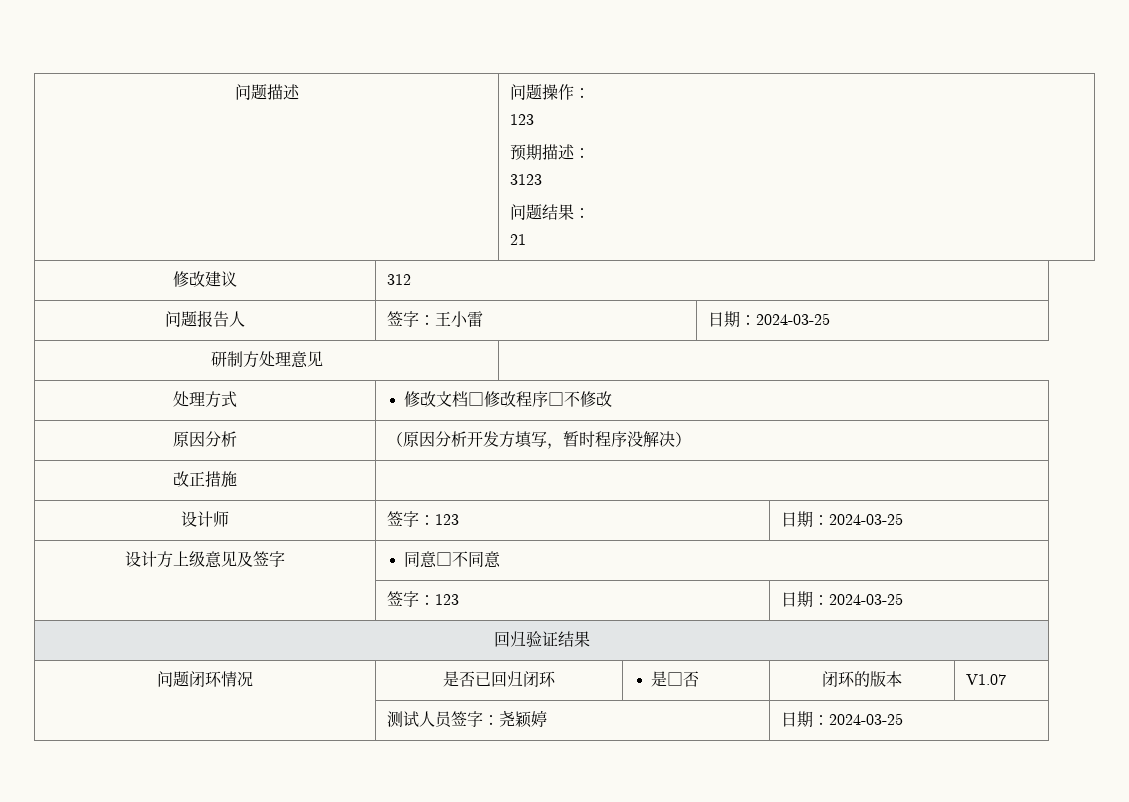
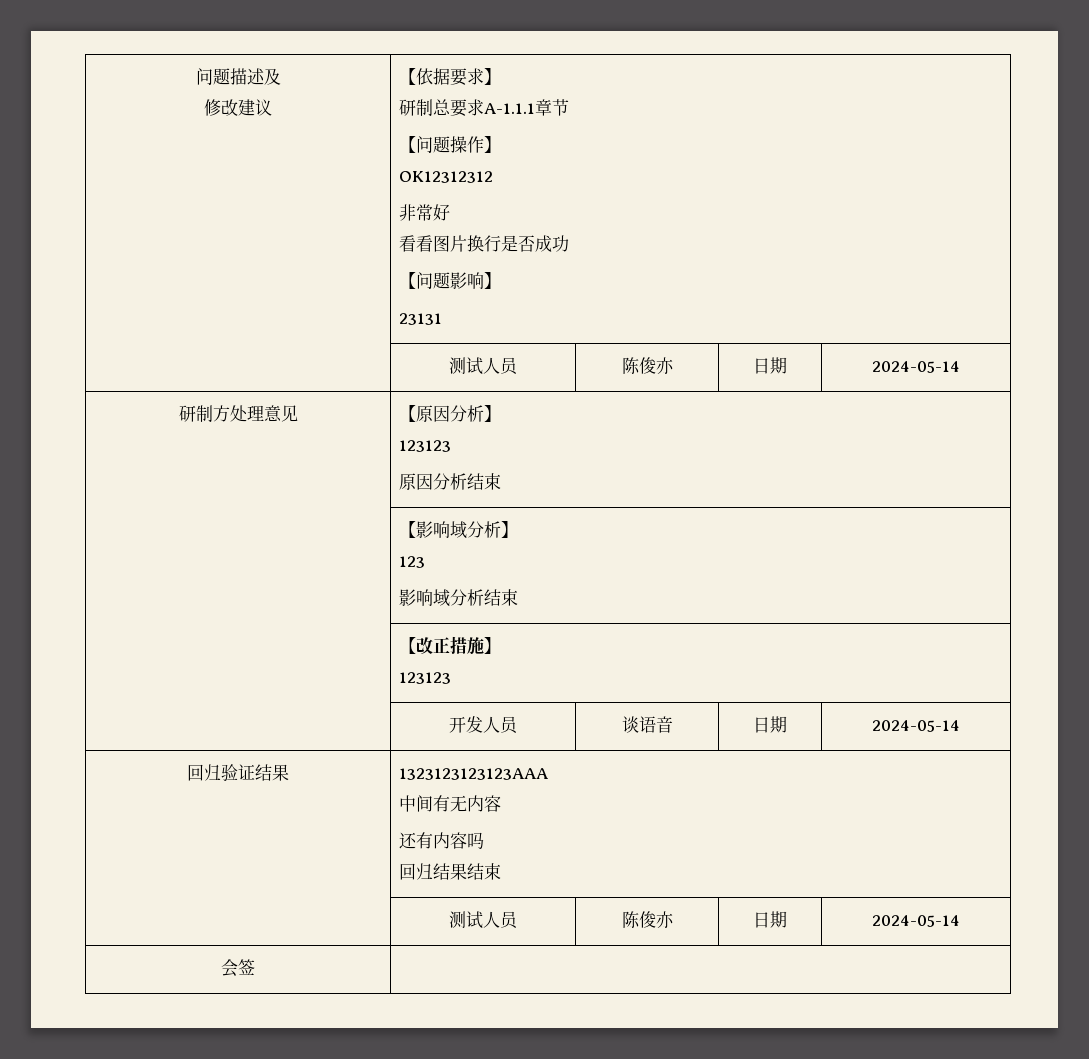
- 问题描述 | 问题操作：
- 123
- 预期描述：
- 3123
- 问题结果：
- 21
- 修改建议 | 312
- 问题报告人 | 签字：王小雷 | 日期：2024-03-25
+ 问题描述及
+ 修改建议 | 【依据要求】
+ 研制总要求A-1.1.1章节
+ 【问题操作】
+ OK12312312
+ 非常好
+ 看看图片换行是否成功
+ 【问题影响】
+ 23131
+ | 测试人员 | 陈俊亦 | 日期 | 2024-05-14
- 研制方处理意见
- 处理方式 | 修改文档□修改程序□不修改
- 原因分析 | （原因分析开发方填写，暂时程序没解决）
- 改正措施 |
- 设计师 | 签字：123 | 日期：2024-03-25
- 设计方上级意见及签字 | 同意□不同意
- | 签字：123 | 日期：2024-03-25
- 回归验证结果
- 问题闭环情况 | 是否已回归闭环 | 是□否 | 闭环的版本 | V1.07
- | 测试人员签字：尧颖婷 | 日期：2024-03-25
+ 研制方处理意见 | 【原因分析】
+ 123123
+ 原因分析结束
+ | 【影响域分析】
+ 123
+ 影响域分析结束
+ | 【改正措施】
+ 123123
+ | 开发人员 | 谈语音 | 日期 | 2024-05-14
+ 回归验证结果 | 1323123123123AAA
+ 中间有无内容
+ 还有内容吗
+ 回归结果结束
+ | 测试人员 | 陈俊亦 | 日期 | 2024-05-14
+ 会签 |

